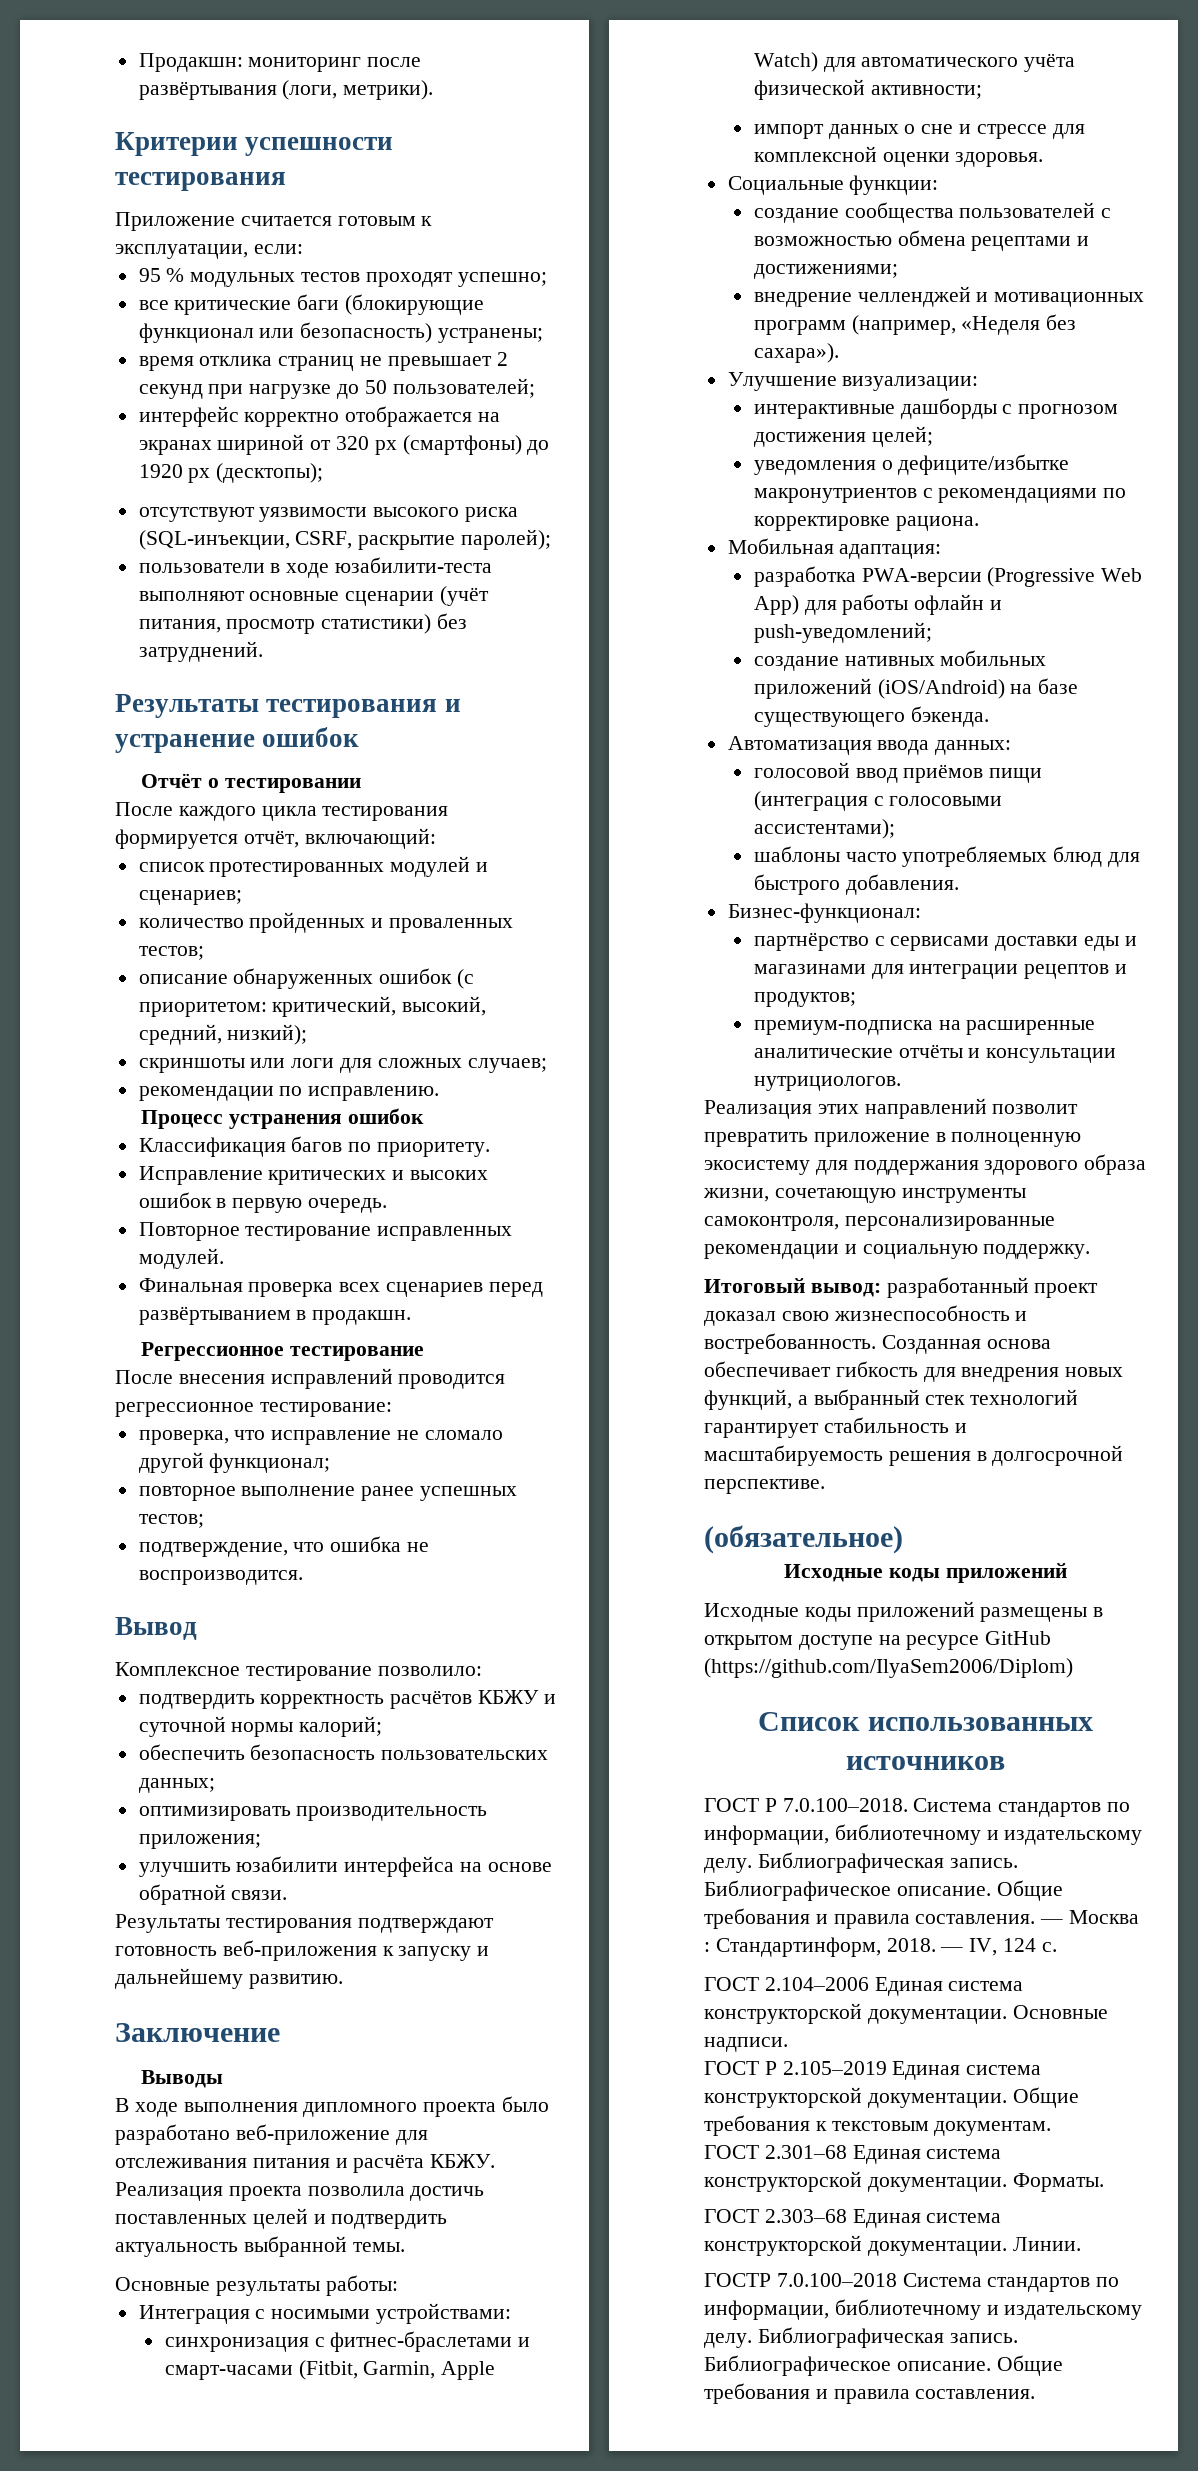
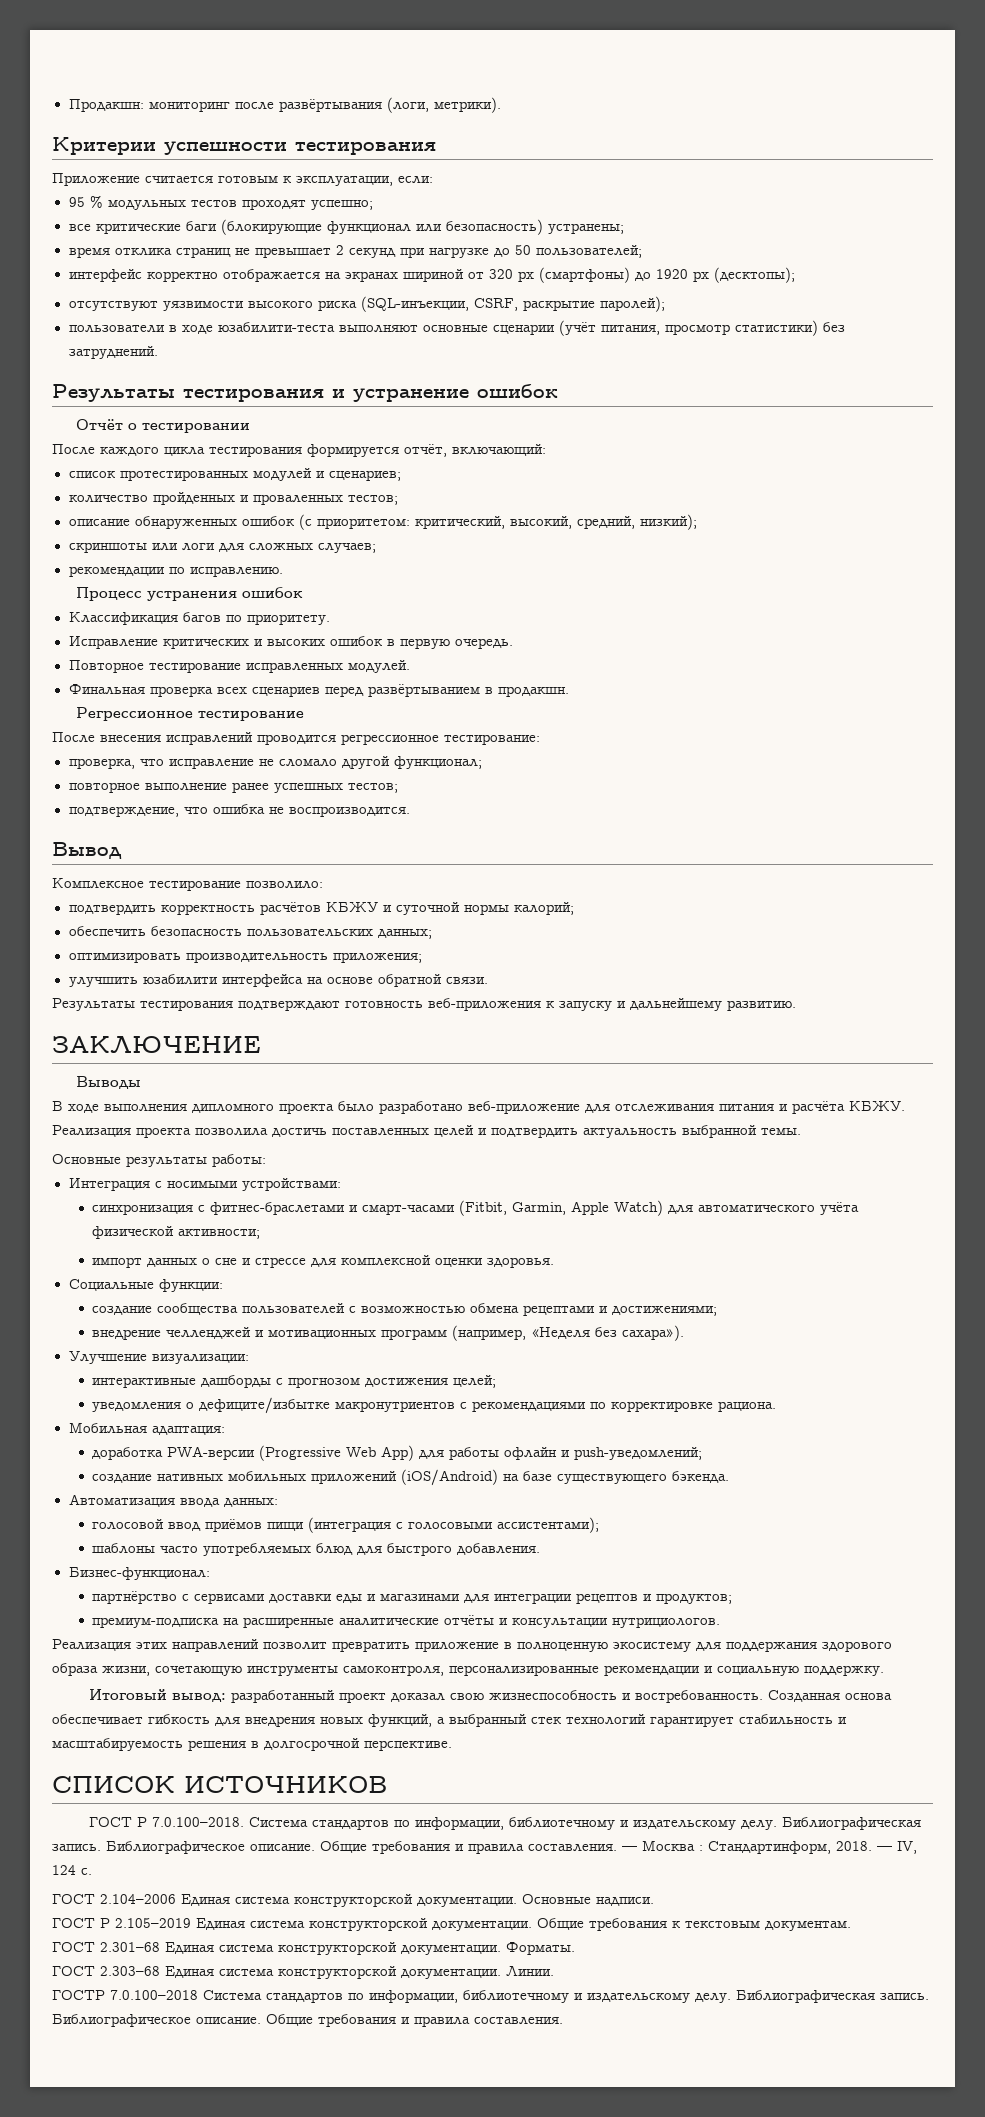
- Заключение
+ ЗАКЛЮЧЕНИЕ
- разработка PWA-версии (Progressive Web App) для работы офлайн и push-уведомлений;
+ доработка PWA-версии (Progressive Web App) для работы офлайн и push-уведомлений;
- (обязательное)
- Исходные коды приложений
- Исходные коды приложений размещены в открытом доступе на ресурсе GitHub (https://github.com/IlyaSem2006/Diplom)
- Cписок использованных источников
+ СПИСОК ИСТОЧНИКОВ

